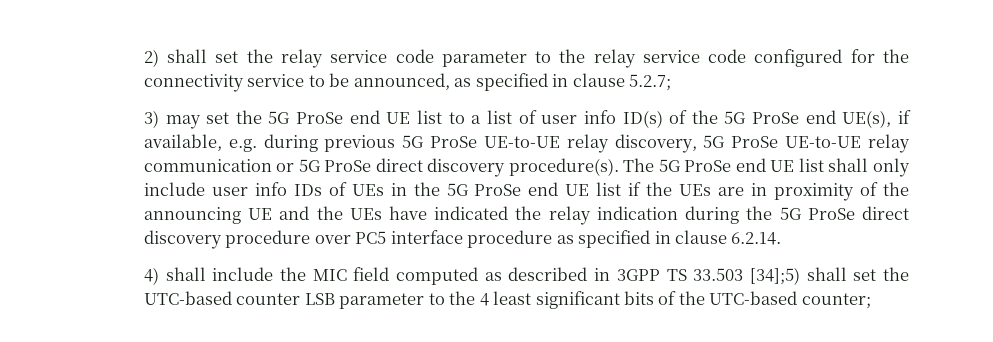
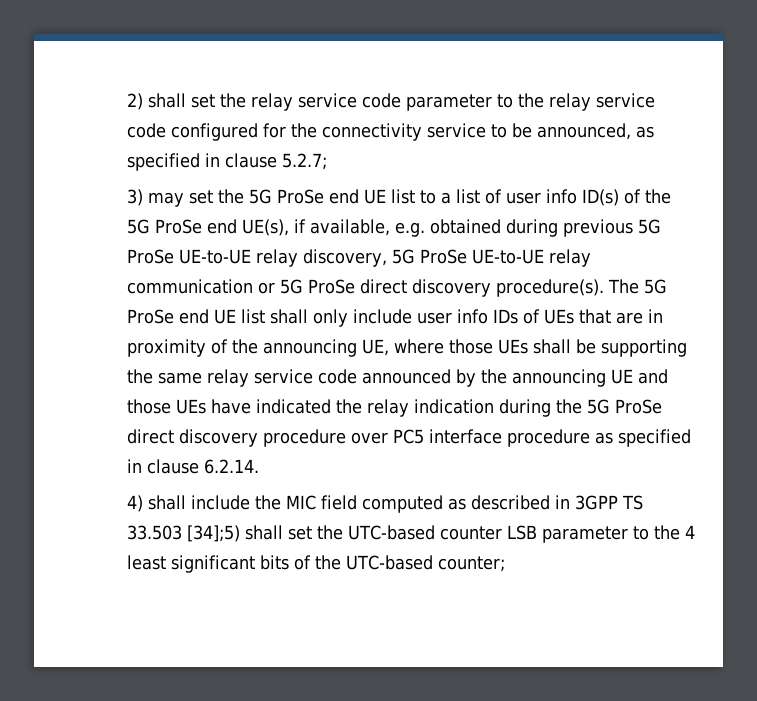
- 3) may set the 5G ProSe end UE list to a list of user info ID(s) of the 5G ProSe end UE(s), if available, e.g. during previous 5G ProSe UE-to-UE relay discovery, 5G ProSe UE-to-UE relay communication or 5G ProSe direct discovery procedure(s).
+ 3) may set the 5G ProSe end UE list to a list of user info ID(s) of the 5G ProSe end UE(s), if available, e.g. obtained during previous 5G ProSe UE-to-UE relay discovery, 5G ProSe UE-to-UE relay communication or 5G ProSe direct discovery procedure(s).
- The 5G ProSe end UE list shall only include user info IDs of UEs in the 5G ProSe end UE list if the UEs are in proximity of the announcing UE and the UEs have indicated the relay indication during the 5G ProSe direct discovery procedure over PC5 interface procedure as specified in clause 6.2.14.
+ The 5G ProSe end UE list shall only include user info IDs of UEs that are in proximity of the announcing UE, where those UEs shall be supporting the same relay service code announced by the announcing UE and those UEs have indicated the relay indication during the 5G ProSe direct discovery procedure over PC5 interface procedure as specified in clause 6.2.14.

